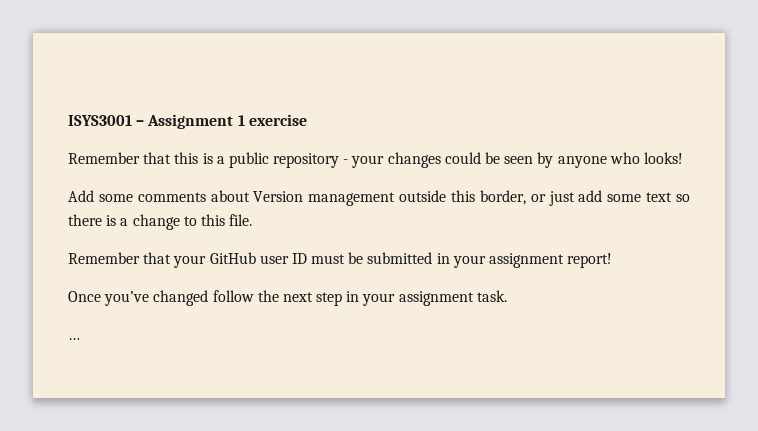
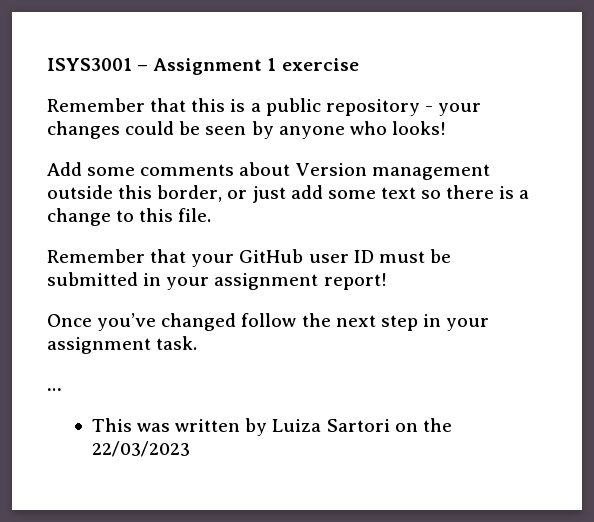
+ This was written by Luiza Sartori on the 22/03/2023

